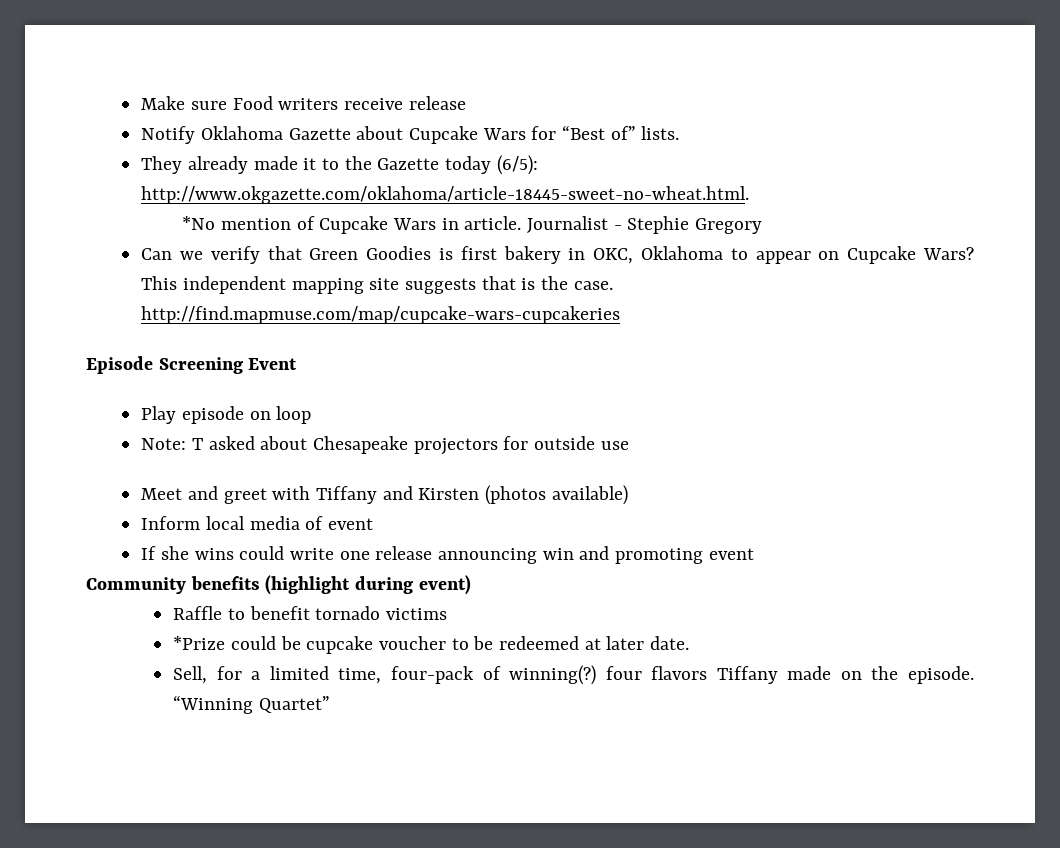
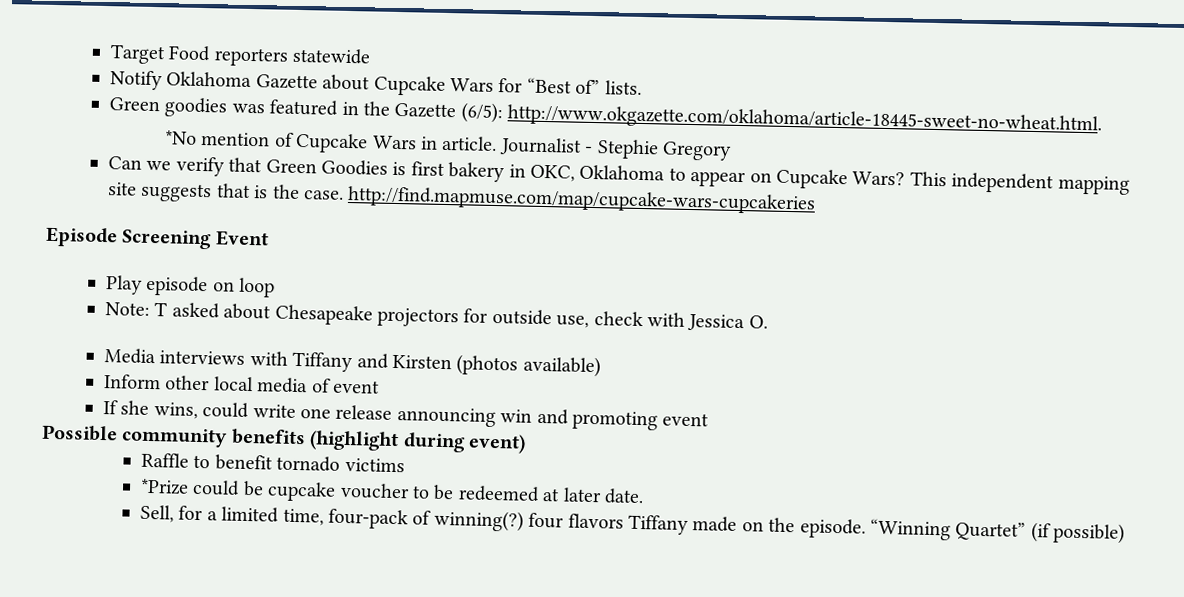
- Make sure Food writers receive release
+ Target Food reporters statewide
- They already made it to the Gazette today (6/5): http://www.okgazette.com/oklahoma/article-18445-sweet-no-wheat.html.
+ Green goodies was featured in the Gazette (6/5): http://www.okgazette.com/oklahoma/article-18445-sweet-no-wheat.html.
- Note: T asked about Chesapeake projectors for outside use
- Meet and greet with Tiffany and Kirsten (photos available)
+ Note: T asked about Chesapeake projectors for outside use, check with Jessica O.
+ Media interviews with Tiffany and Kirsten (photos available)
- Inform local media of event
+ Inform other local media of event
- If she wins could write one release announcing win and promoting event
+ If she wins, could write one release announcing win and promoting event
- Community benefits (highlight during event)
+ Possible community benefits (highlight during event)
- “Winning Quartet”
+ “Winning Quartet” (if possible)

